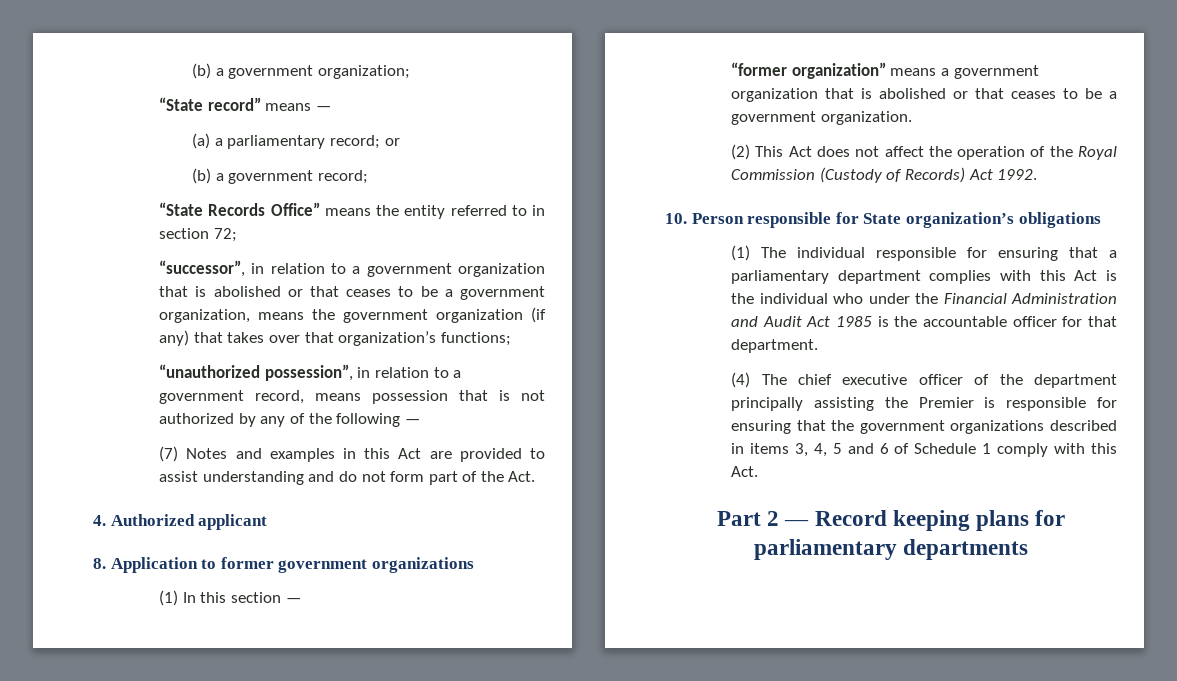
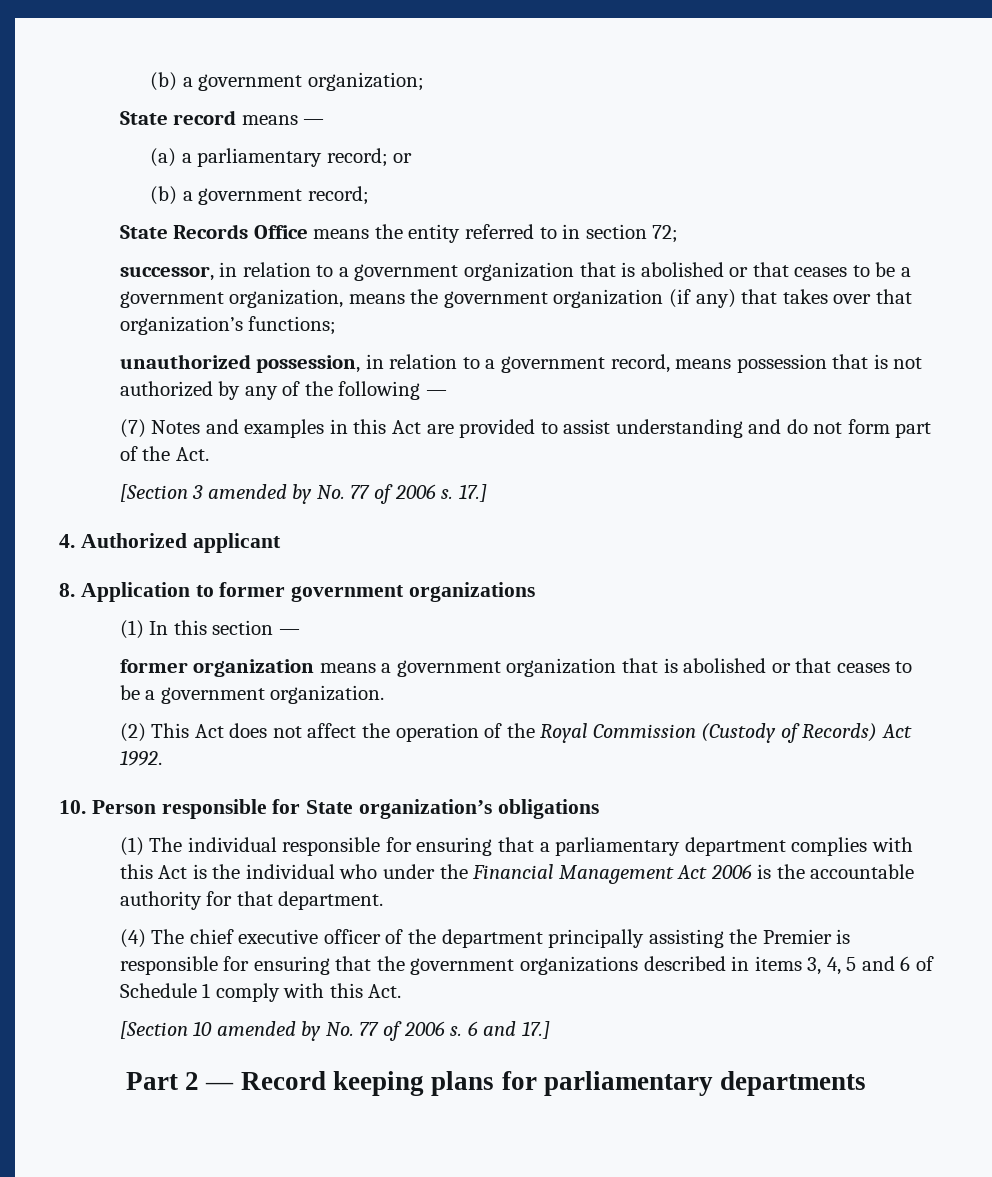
- “State record” means —
+ State record means —
- “State Records Office” means the entity referred to in section 72;
+ State Records Office means the entity referred to in section 72;
- “successor”, in relation to a government organization that is abolished or that ceases to be a government organization, means the government organization (if any) that takes over that organization’s functions;
+ successor, in relation to a government organization that is abolished or that ceases to be a government organization, means the government organization (if any) that takes over that organization’s functions;
- “unauthorized possession”, in relation to a government record, means possession that is not authorized by any of the following —
+ unauthorized possession, in relation to a government record, means possession that is not authorized by any of the following —
+ [Section 3 amended by No. 77 of 2006 s. 17.]
- “former organization” means a government organization that is abolished or that ceases to be a government organization.
+ former organization means a government organization that is abolished or that ceases to be a government organization.
- (1) The individual responsible for ensuring that a parliamentary department complies with this Act is the individual who under the Financial Administration and Audit Act 1985 is the accountable officer for that department.
+ (1) The individual responsible for ensuring that a parliamentary department complies with this Act is the individual who under the Financial Management Act 2006 is the accountable authority for that department.
+ [Section 10 amended by No. 77 of 2006 s. 6 and 17.]

